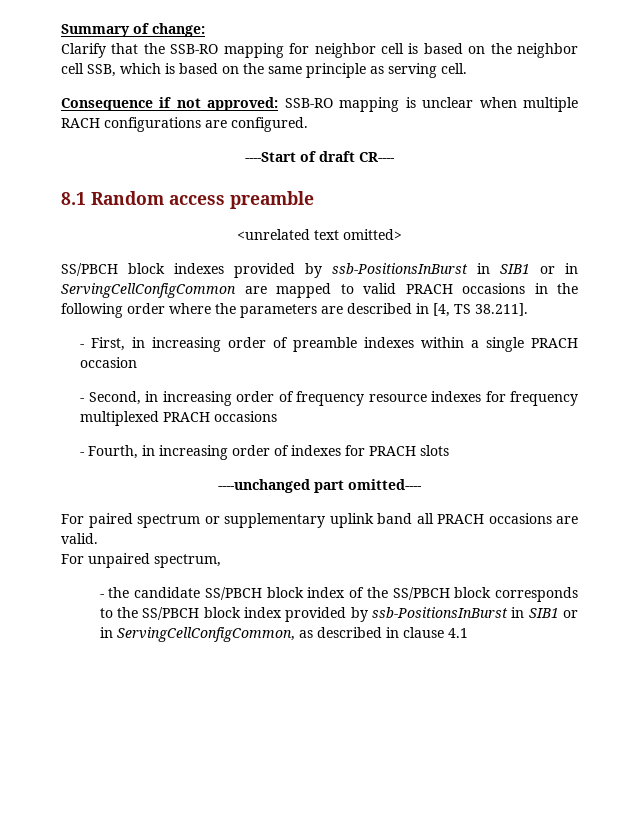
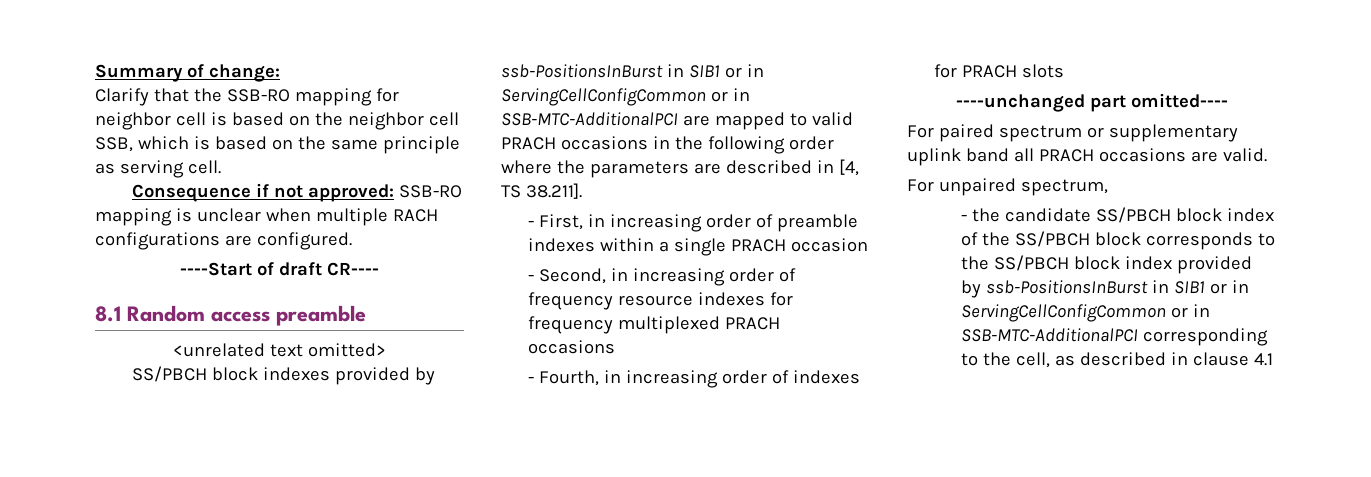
- SS/PBCH block indexes provided by ssb-PositionsInBurst in SIB1 or in ServingCellConfigCommon are mapped to valid PRACH occasions in the following order where the parameters are described in [4, TS 38.211].
+ SS/PBCH block indexes provided by ssb-PositionsInBurst in SIB1 or in ServingCellConfigCommon or in SSB-MTC-AdditionalPCI are mapped to valid PRACH occasions in the following order where the parameters are described in [4, TS 38.211].
- - the candidate SS/PBCH block index of the SS/PBCH block corresponds to the SS/PBCH block index provided by ssb-PositionsInBurst in SIB1 or in ServingCellConfigCommon, as described in clause 4.1
+ - the candidate SS/PBCH block index of the SS/PBCH block corresponds to the SS/PBCH block index provided by ssb-PositionsInBurst in SIB1 or in ServingCellConfigCommon or in SSB-MTC-AdditionalPCI corresponding to the cell, as described in clause 4.1

